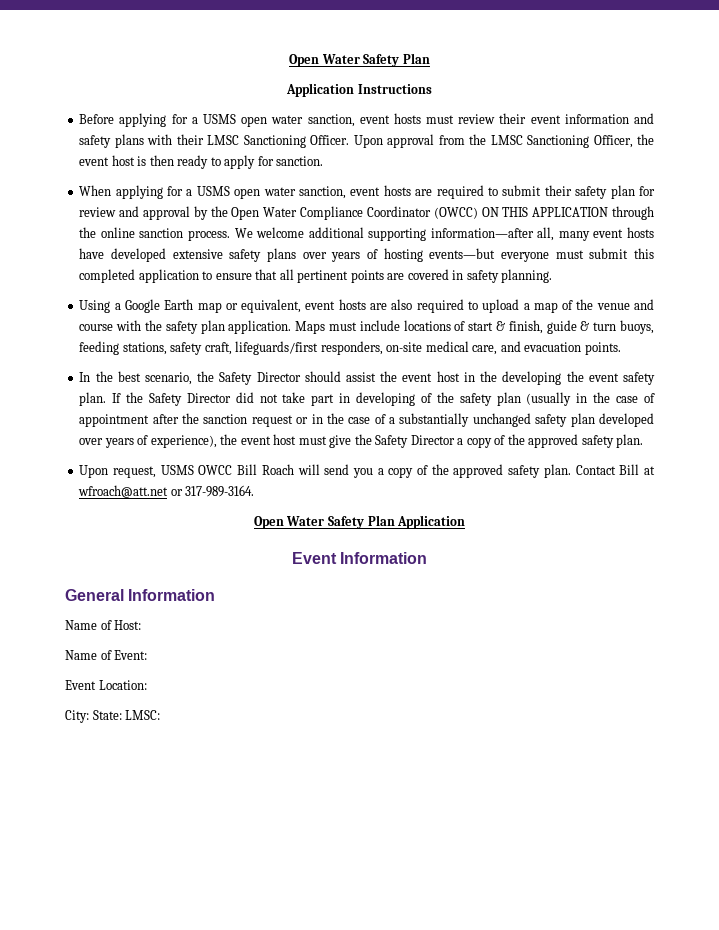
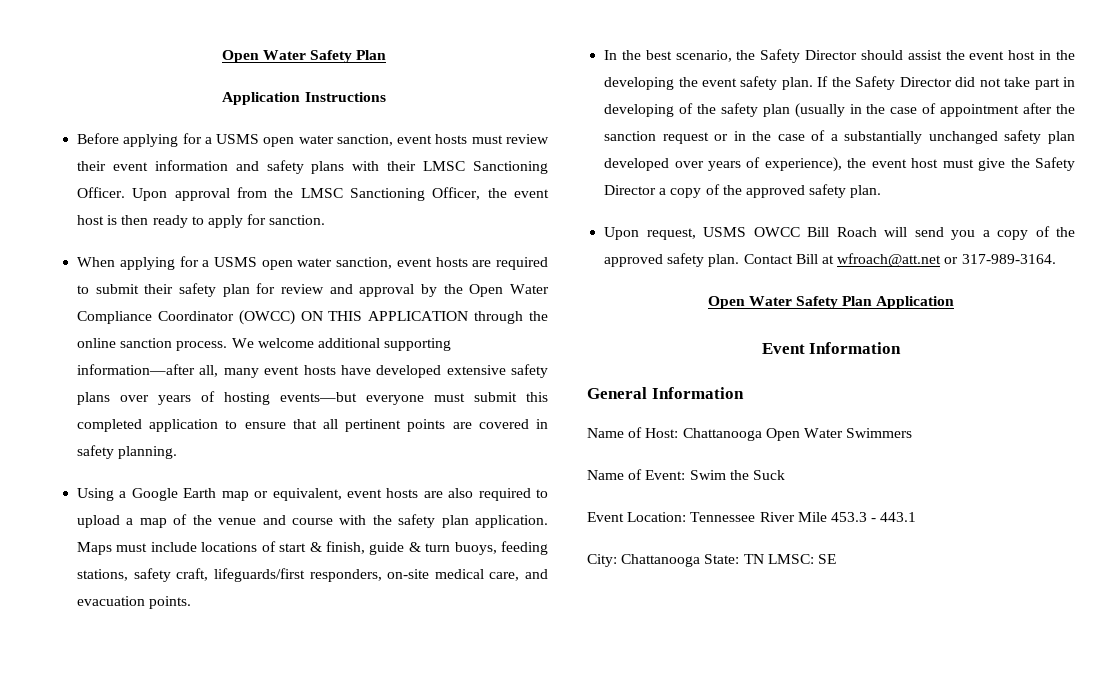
- Name of Host:
+ Name of Host: Chattanooga Open Water Swimmers
- Name of Event:
+ Name of Event: Swim the Suck
- Event Location:
- City: State: LMSC:
+ Event Location: Tennessee River Mile 453.3 - 443.1
+ City: Chattanooga State: TN LMSC: SE

